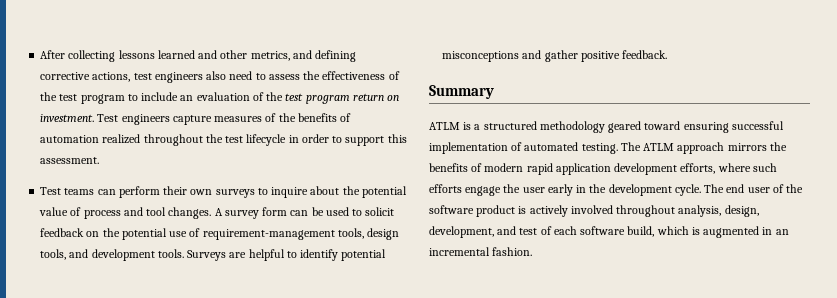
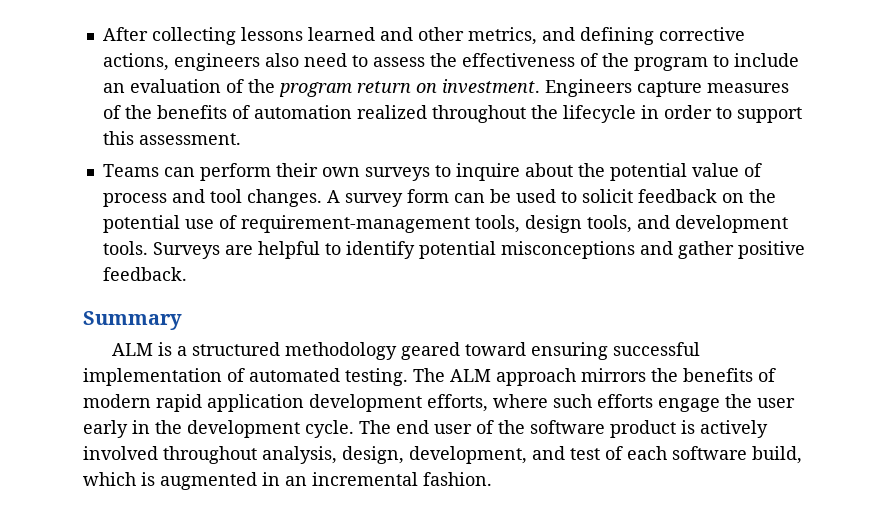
- After collecting lessons learned and other metrics, and defining corrective actions, test engineers also need to assess the effectiveness of the test program to include an evaluation of the test program return on investment.
+ After collecting lessons learned and other metrics, and defining corrective actions, engineers also need to assess the effectiveness of the program to include an evaluation of the program return on investment.
- Test engineers capture measures of the benefits of automation realized throughout the test lifecycle in order to support this assessment.
+ Engineers capture measures of the benefits of automation realized throughout the lifecycle in order to support this assessment.
- Test teams can perform their own surveys to inquire about the potential value of process and tool changes.
+ Teams can perform their own surveys to inquire about the potential value of process and tool changes.
- ATLM is a structured methodology geared toward ensuring successful implementation of automated testing.
+ ALM is a structured methodology geared toward ensuring successful implementation of automated testing.
- The ATLM approach mirrors the benefits of modern rapid application development efforts, where such efforts engage the user early in the development cycle.
+ The ALM approach mirrors the benefits of modern rapid application development efforts, where such efforts engage the user early in the development cycle.

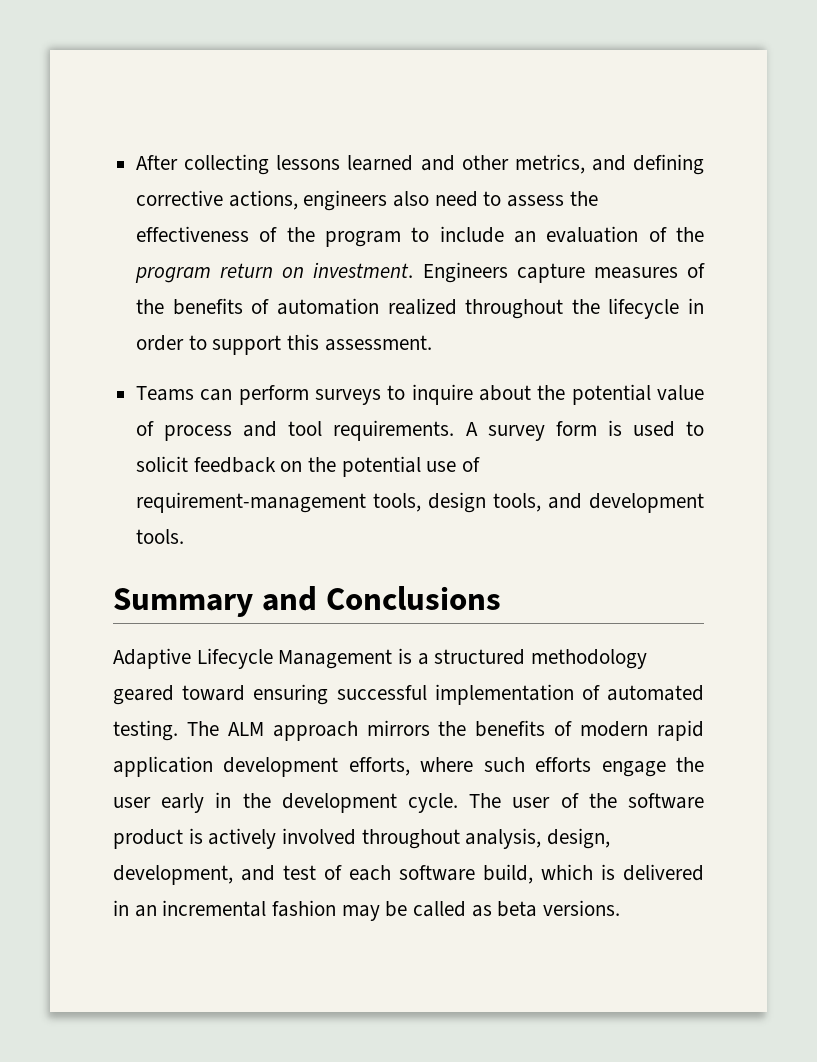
- Teams can perform their own surveys to inquire about the potential value of process and tool changes.
+ Teams can perform surveys to inquire about the potential value of process and tool requirements.
- A survey form can be used to solicit feedback on the potential use of requirement-management tools, design tools, and development tools. Surveys are helpful to identify potential misconceptions and gather positive feedback.
- Summary
- ALM is a structured methodology geared toward ensuring successful implementation of automated testing.
+ A survey form is used to solicit feedback on the potential use of requirement-management tools, design tools, and development tools.
+ Summary and Conclusions
+ Adaptive Lifecycle Management is a structured methodology geared toward ensuring successful implementation of automated testing.
- The end user of the software product is actively involved throughout analysis, design, development, and test of each software build, which is augmented in an incremental fashion.
+ The user of the software product is actively involved throughout analysis, design, development, and test of each software build, which is delivered in an incremental fashion may be called as beta versions.

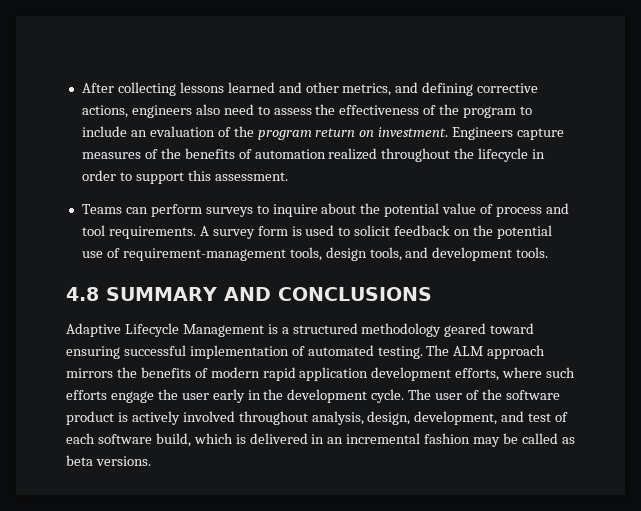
- Summary and Conclusions
+ 4.8 SUMMARY AND CONCLUSIONS

